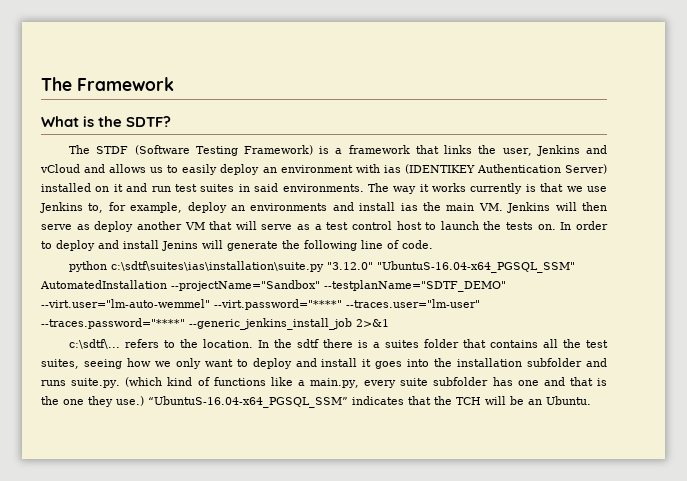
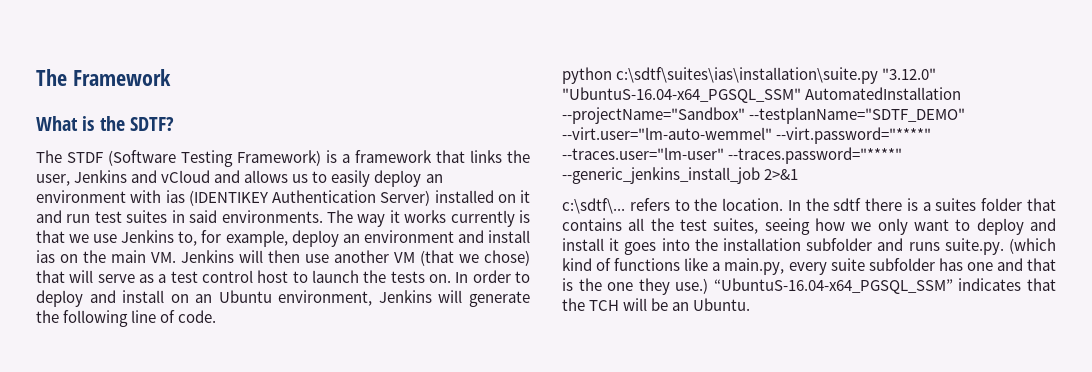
- The way it works currently is that we use Jenkins to, for example, deploy an environments and install ias the main VM. Jenkins will then serve as deploy another VM that will serve as a test control host to launch the tests on.
+ The way it works currently is that we use Jenkins to, for example, deploy an environment and install ias on the main VM. Jenkins will then use another VM (that we chose) that will serve as a test control host to launch the tests on.
- In order to deploy and install Jenins will generate the following line of code.
+ In order to deploy and install on an Ubuntu environment, Jenkins will generate the following line of code.

